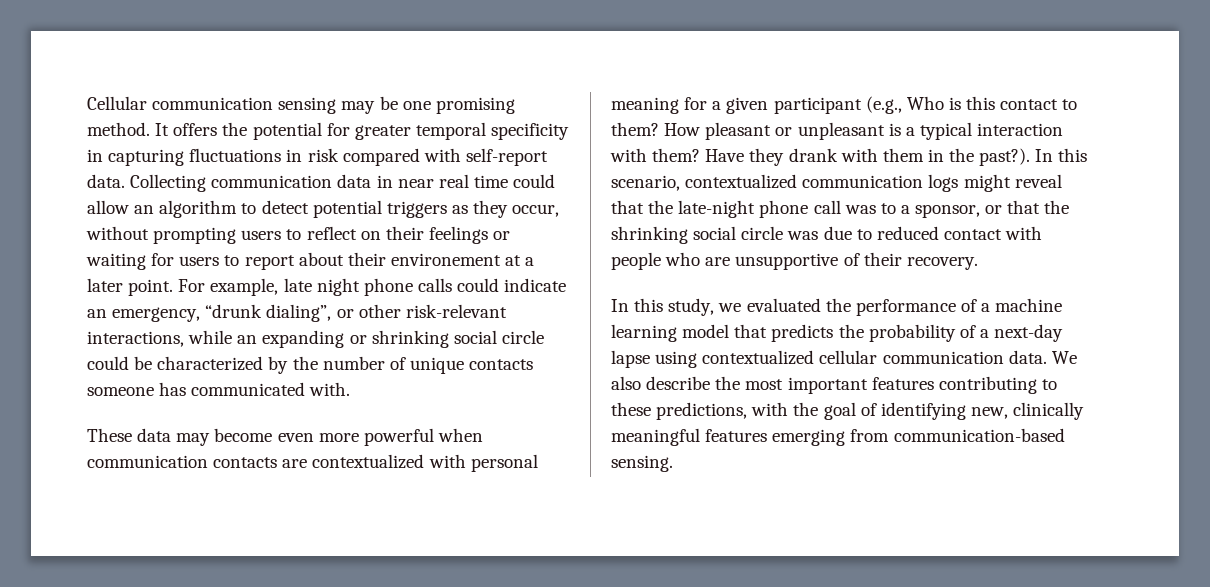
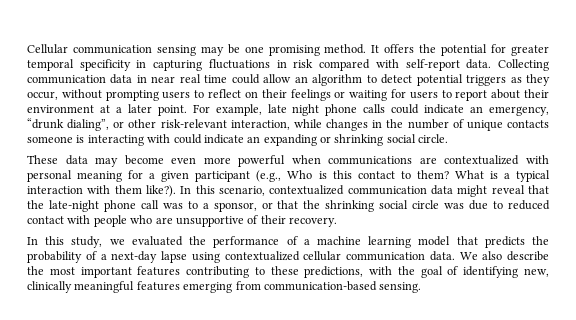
- Collecting communication data in near real time could allow an algorithm to detect potential triggers as they occur, without prompting users to reflect on their feelings or waiting for users to report about their environement at a later point.
+ Collecting communication data in near real time could allow an algorithm to detect potential triggers as they occur, without prompting users to reflect on their feelings or waiting for users to report about their environment at a later point.
- For example, late night phone calls could indicate an emergency, “drunk dialing”, or other risk-relevant interactions, while an expanding or shrinking social circle could be characterized by the number of unique contacts someone has communicated with.
+ For example, late night phone calls could indicate an emergency, “drunk dialing”, or other risk-relevant interaction, while changes in the number of unique contacts someone is interacting with could indicate an expanding or shrinking social circle.
- These data may become even more powerful when communication contacts are contextualized with personal meaning for a given participant (e.g., Who is this contact to them?
+ These data may become even more powerful when communications are contextualized with personal meaning for a given participant (e.g., Who is this contact to them?
- How pleasant or unpleasant is a typical interaction with them? Have they drank with them in the past?).
+ What is a typical interaction with them like?).
- In this scenario, contextualized communication logs might reveal that the late-night phone call was to a sponsor, or that the shrinking social circle was due to reduced contact with people who are unsupportive of their recovery.
+ In this scenario, contextualized communication data might reveal that the late-night phone call was to a sponsor, or that the shrinking social circle was due to reduced contact with people who are unsupportive of their recovery.

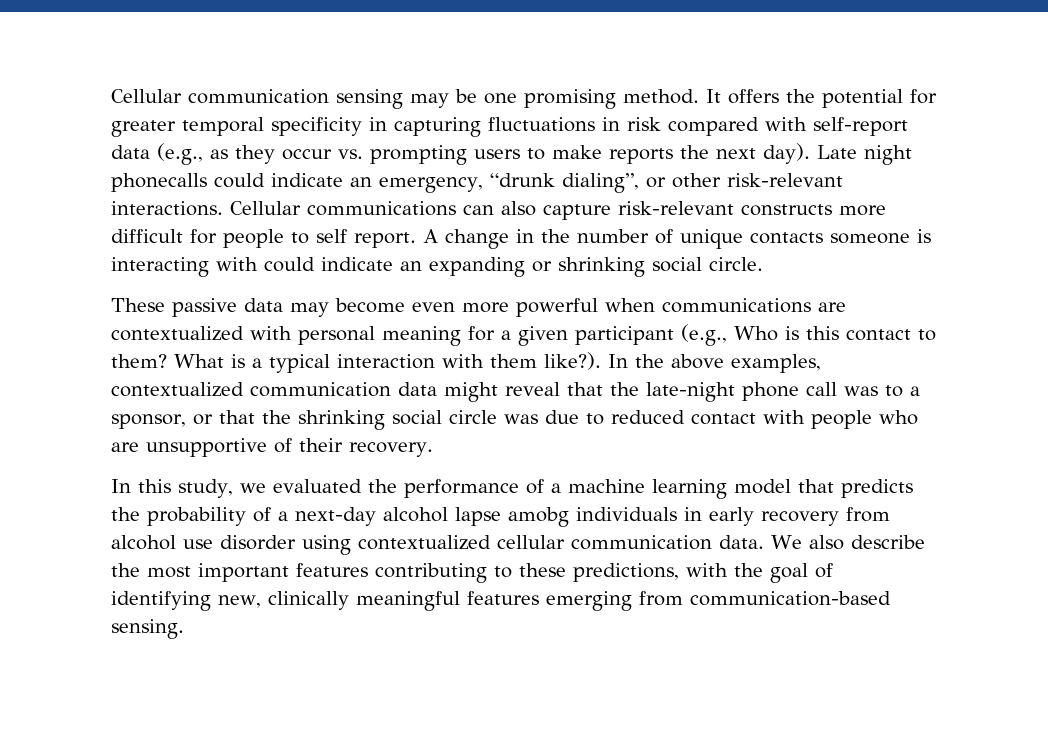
- It offers the potential for greater temporal specificity in capturing fluctuations in risk compared with self-report data. Collecting communication data in near real time could allow an algorithm to detect potential triggers as they occur, without prompting users to reflect on their feelings or waiting for users to report about their environment at a later point. For example, late night phone calls could indicate an emergency, “drunk dialing”, or other risk-relevant interaction, while changes in the number of unique contacts someone is interacting with could indicate an expanding or shrinking social circle.
+ It offers the potential for greater temporal specificity in capturing fluctuations in risk compared with self-report data (e.g., as they occur vs. prompting users to make reports the next day). Late night phonecalls could indicate an emergency, “drunk dialing”, or other risk-relevant interactions. Cellular communications can also capture risk-relevant constructs more difficult for people to self report. A change in the number of unique contacts someone is interacting with could indicate an expanding or shrinking social circle.
- These data may become even more powerful when communications are contextualized with personal meaning for a given participant (e.g., Who is this contact to them?
+ These passive data may become even more powerful when communications are contextualized with personal meaning for a given participant (e.g., Who is this contact to them?
- In this scenario, contextualized communication data might reveal that the late-night phone call was to a sponsor, or that the shrinking social circle was due to reduced contact with people who are unsupportive of their recovery.
+ In the above examples, contextualized communication data might reveal that the late-night phone call was to a sponsor, or that the shrinking social circle was due to reduced contact with people who are unsupportive of their recovery.
- In this study, we evaluated the performance of a machine learning model that predicts the probability of a next-day lapse using contextualized cellular communication data.
+ In this study, we evaluated the performance of a machine learning model that predicts the probability of a next-day alcohol lapse amobg individuals in early recovery from alcohol use disorder using contextualized cellular communication data.

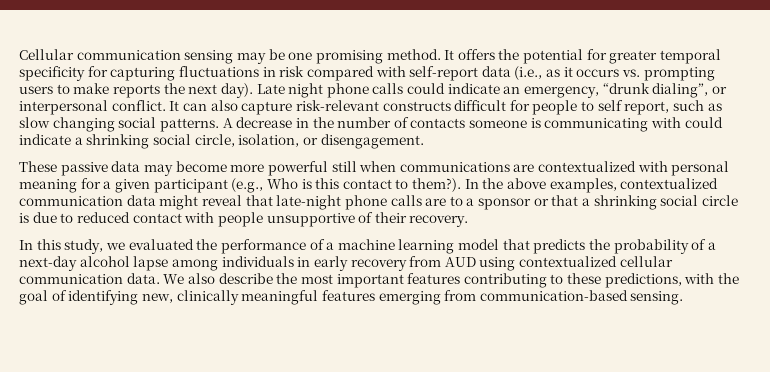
- It offers the potential for greater temporal specificity in capturing fluctuations in risk compared with self-report data (e.g., as they occur vs. prompting users to make reports the next day).
+ It offers the potential for greater temporal specificity for capturing fluctuations in risk compared with self-report data (i.e., as it occurs vs. prompting users to make reports the next day).
- Late night phonecalls could indicate an emergency, “drunk dialing”, or other risk-relevant interactions. Cellular communications can also capture risk-relevant constructs more difficult for people to self report. A change in the number of unique contacts someone is interacting with could indicate an expanding or shrinking social circle.
+ Late night phone calls could indicate an emergency, “drunk dialing”, or interpersonal conflict. It can also capture risk-relevant constructs difficult for people to self report, such as slow changing social patterns. A decrease in the number of contacts someone is communicating with could indicate a shrinking social circle, isolation, or disengagement.
- These passive data may become even more powerful when communications are contextualized with personal meaning for a given participant (e.g., Who is this contact to them? What is a typical interaction with them like?).
+ These passive data may become more powerful still when communications are contextualized with personal meaning for a given participant (e.g., Who is this contact to them?).
- In the above examples, contextualized communication data might reveal that the late-night phone call was to a sponsor, or that the shrinking social circle was due to reduced contact with people who are unsupportive of their recovery.
+ In the above examples, contextualized communication data might reveal that late-night phone calls are to a sponsor or that a shrinking social circle is due to reduced contact with people unsupportive of their recovery.
- In this study, we evaluated the performance of a machine learning model that predicts the probability of a next-day alcohol lapse amobg individuals in early recovery from alcohol use disorder using contextualized cellular communication data.
+ In this study, we evaluated the performance of a machine learning model that predicts the probability of a next-day alcohol lapse among individuals in early recovery from AUD using contextualized cellular communication data.

